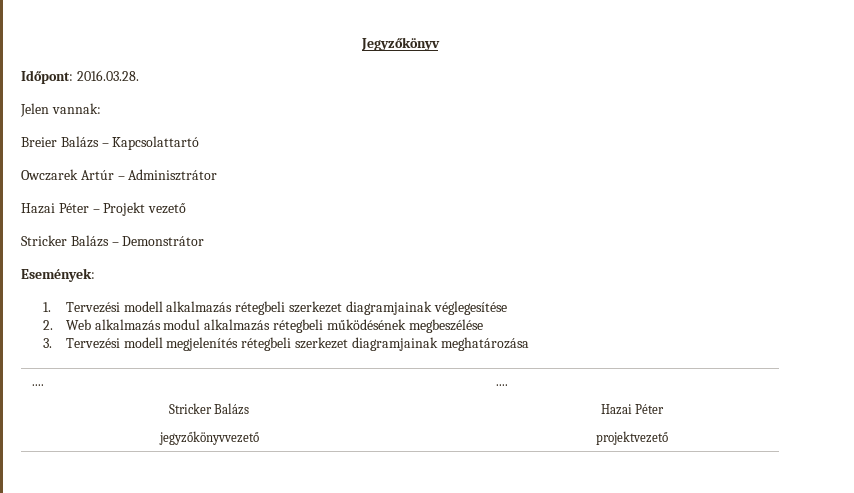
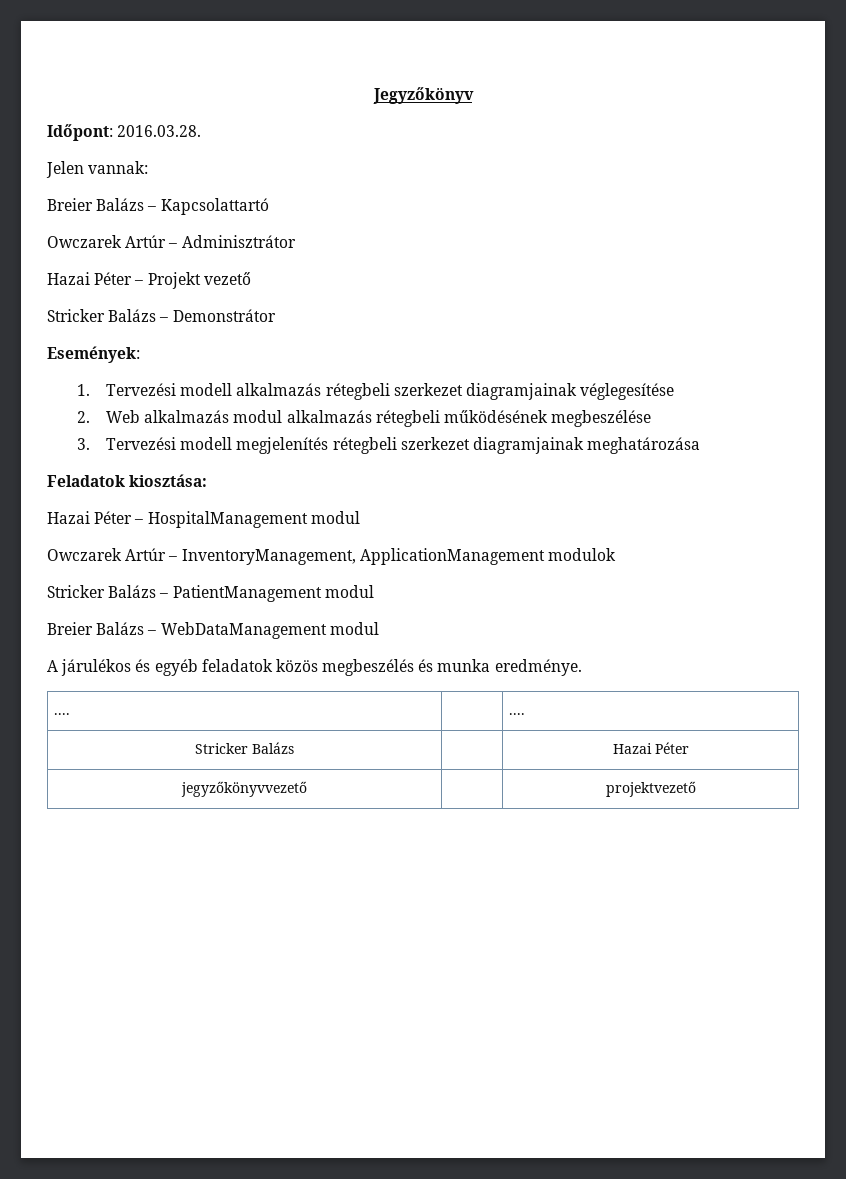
+ Feladatok kiosztása:
+ Hazai Péter – HospitalManagement modul
+ Owczarek Artúr – InventoryManagement, ApplicationManagement modulok
+ Stricker Balázs – PatientManagement modul
+ Breier Balázs – WebDataManagement modul
+ A járulékos és egyéb feladatok közös megbeszélés és munka eredménye.

